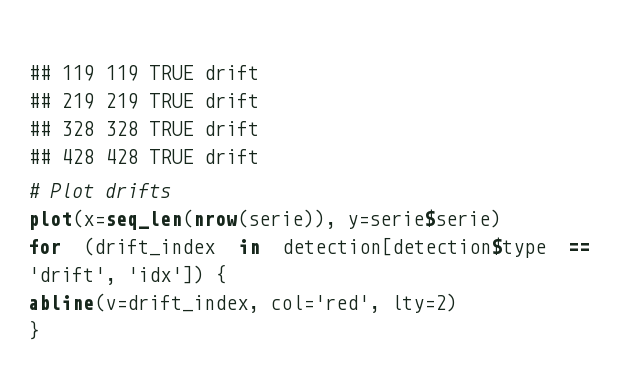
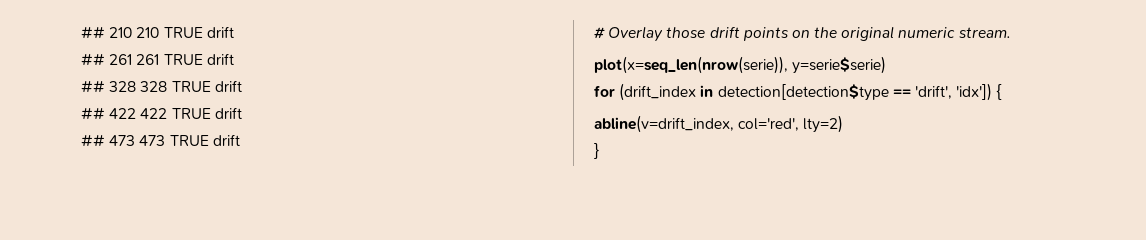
- ## 119 119 TRUE drift
- ## 219 219 TRUE drift
+ ## 210 210 TRUE drift
+ ## 261 261 TRUE drift
- ## 428 428 TRUE drift
- # Plot drifts
+ ## 422 422 TRUE drift
+ ## 473 473 TRUE drift
+ # Overlay those drift points on the original numeric stream.

